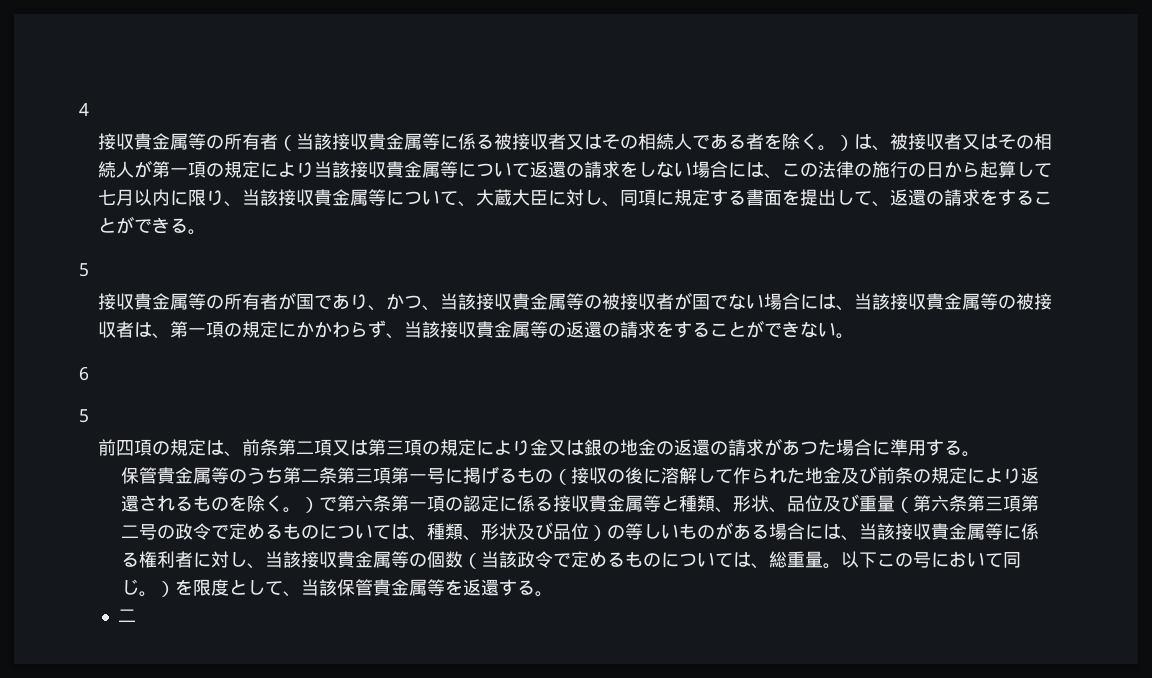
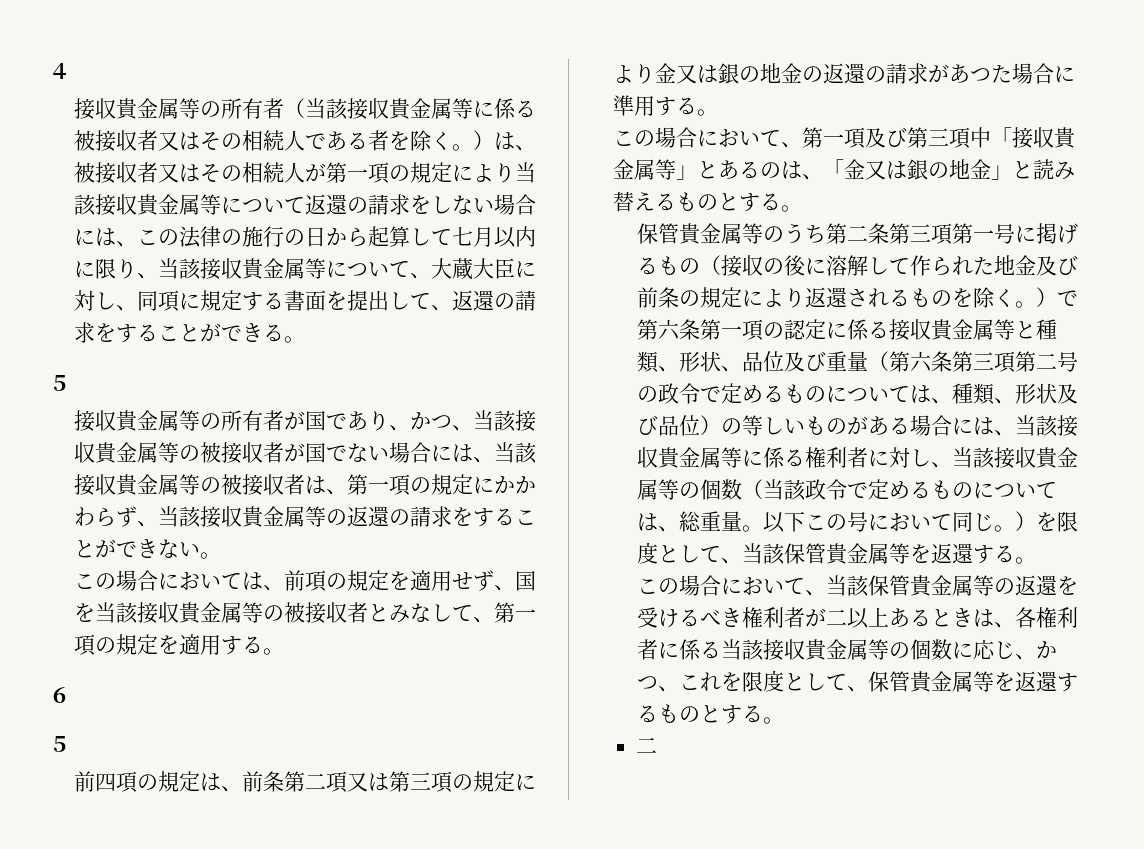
+ この場合においては、前項の規定を適用せず、国を当該接収貴金属等の被接収者とみなして、第一項の規定を適用する。
+ この場合において、第一項及び第三項中「接収貴金属等」とあるのは、「金又は銀の地金」と読み替えるものとする。
+ この場合において、当該保管貴金属等の返還を受けるべき権利者が二以上あるときは、各権利者に係る当該接収貴金属等の個数に応じ、かつ、これを限度として、保管貴金属等を返還するものとする。

